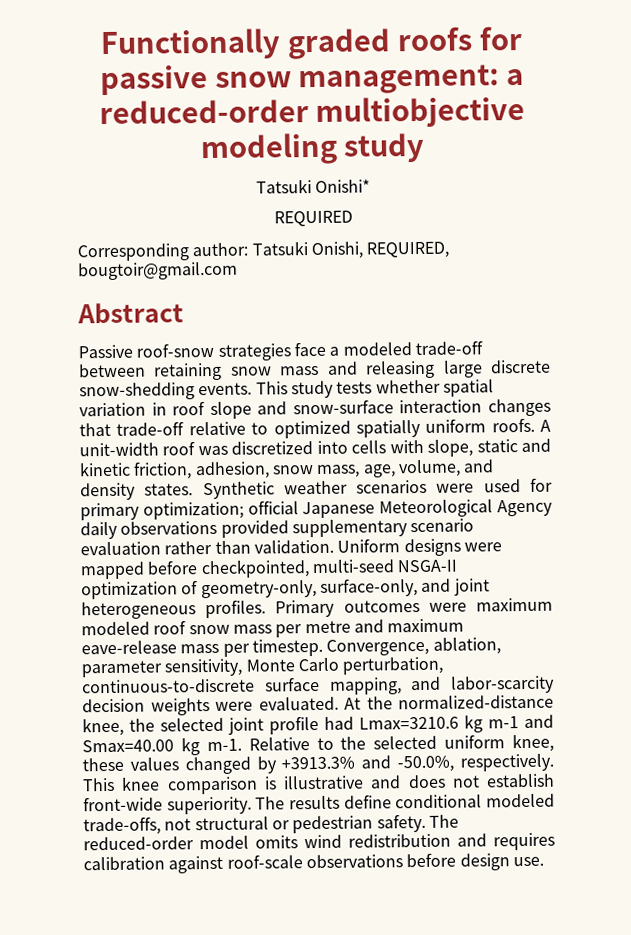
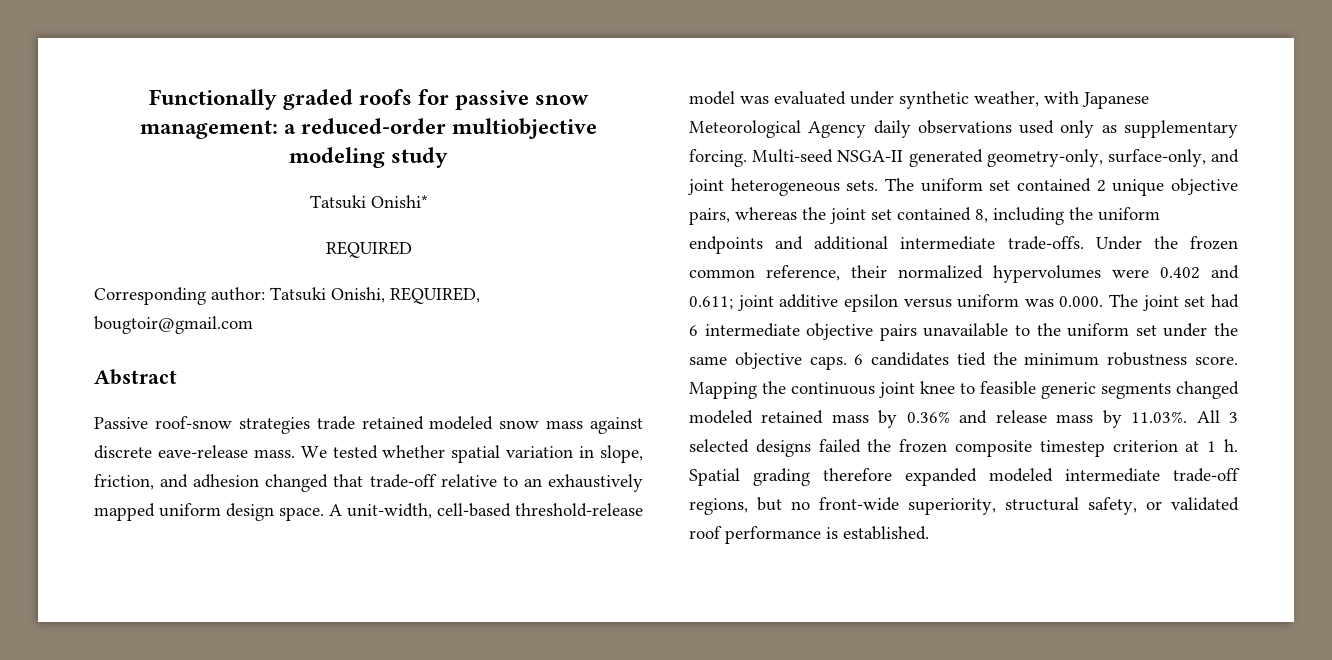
- Passive roof-snow strategies face a modeled trade-off between retaining snow mass and releasing large discrete snow-shedding events. This study tests whether spatial variation in roof slope and snow-surface interaction changes that trade-off relative to optimized spatially uniform roofs. A unit-width roof was discretized into cells with slope, static and kinetic friction, adhesion, snow mass, age, volume, and density states. Synthetic weather scenarios were used for primary optimization; official Japanese Meteorological Agency daily observations provided supplementary scenario evaluation rather than validation. Uniform designs were mapped before checkpointed, multi-seed NSGA-II optimization of geometry-only, surface-only, and joint heterogeneous profiles. Primary outcomes were maximum modeled roof snow mass per metre and maximum eave-release mass per timestep. Convergence, ablation, parameter sensitivity, Monte Carlo perturbation, continuous-to-discrete surface mapping, and labor-scarcity decision weights were evaluated. At the normalized-distance knee, the selected joint profile had Lmax=3210.6 kg m-1 and Smax=40.00 kg m-1. Relative to the selected uniform knee, these values changed by +3913.3% and -50.0%, respectively. This knee comparison is illustrative and does not establish front-wide superiority. The results define conditional modeled trade-offs, not structural or pedestrian safety. The reduced-order model omits wind redistribution and requires calibration against roof-scale observations before design use.
+ Passive roof-snow strategies trade retained modeled snow mass against discrete eave-release mass. We tested whether spatial variation in slope, friction, and adhesion changed that trade-off relative to an exhaustively mapped uniform design space. A unit-width, cell-based threshold-release model was evaluated under synthetic weather, with Japanese Meteorological Agency daily observations used only as supplementary forcing. Multi-seed NSGA-II generated geometry-only, surface-only, and joint heterogeneous sets. The uniform set contained 2 unique objective pairs, whereas the joint set contained 8, including the uniform endpoints and additional intermediate trade-offs. Under the frozen common reference, their normalized hypervolumes were 0.402 and 0.611; joint additive epsilon versus uniform was 0.000. The joint set had 6 intermediate objective pairs unavailable to the uniform set under the same objective caps. 6 candidates tied the minimum robustness score. Mapping the continuous joint knee to feasible generic segments changed modeled retained mass by 0.36% and release mass by 11.03%. All 3 selected designs failed the frozen composite timestep criterion at 1 h. Spatial grading therefore expanded modeled intermediate trade-off regions, but no front-wide superiority, structural safety, or validated roof performance is established.

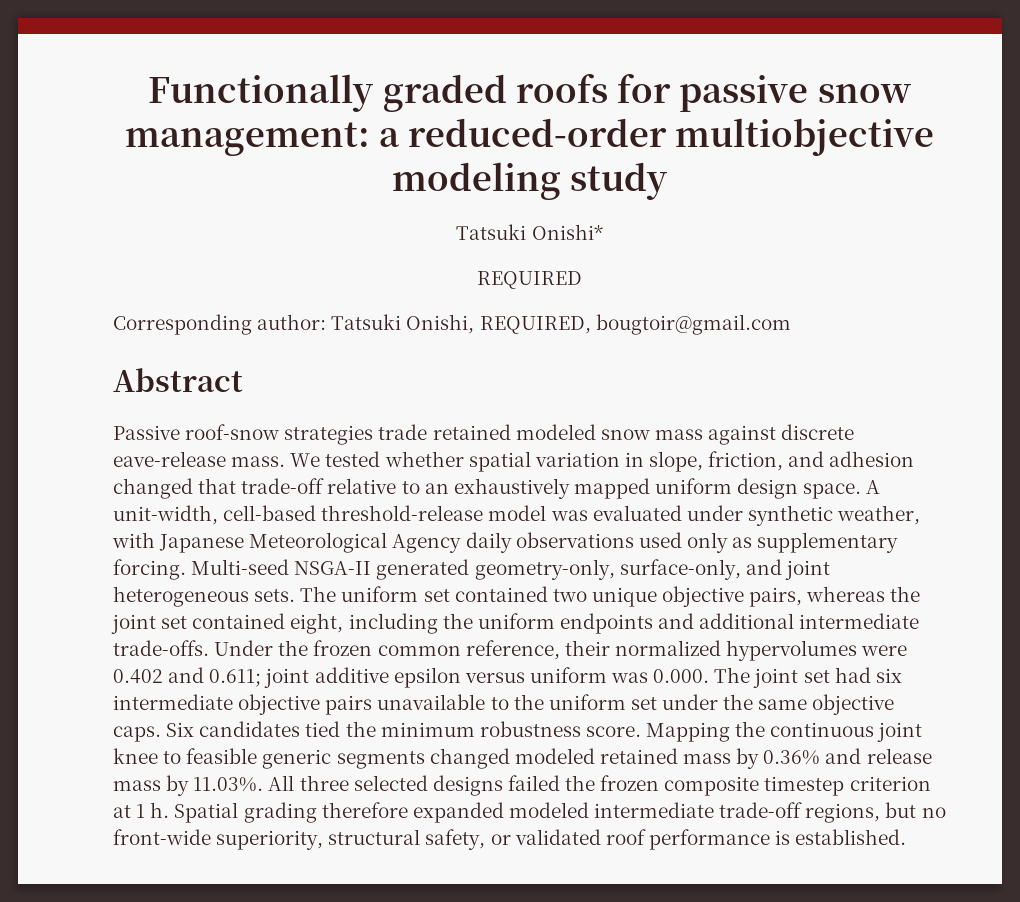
- The uniform set contained 2 unique objective pairs, whereas the joint set contained 8, including the uniform endpoints and additional intermediate trade-offs.
+ The uniform set contained two unique objective pairs, whereas the joint set contained eight, including the uniform endpoints and additional intermediate trade-offs.
- Under the frozen common reference, their normalized hypervolumes were 0.402 and 0.611; joint additive epsilon versus uniform was 0.000. The joint set had 6 intermediate objective pairs unavailable to the uniform set under the same objective caps.
+ Under the frozen common reference, their normalized hypervolumes were 0.402 and 0.611; joint additive epsilon versus uniform was 0.000. The joint set had six intermediate objective pairs unavailable to the uniform set under the same objective caps.
- 6 candidates tied the minimum robustness score.
+ Six candidates tied the minimum robustness score.
- Mapping the continuous joint knee to feasible generic segments changed modeled retained mass by 0.36% and release mass by 11.03%. All 3 selected designs failed the frozen composite timestep criterion at 1 h.
+ Mapping the continuous joint knee to feasible generic segments changed modeled retained mass by 0.36% and release mass by 11.03%. All three selected designs failed the frozen composite timestep criterion at 1 h.

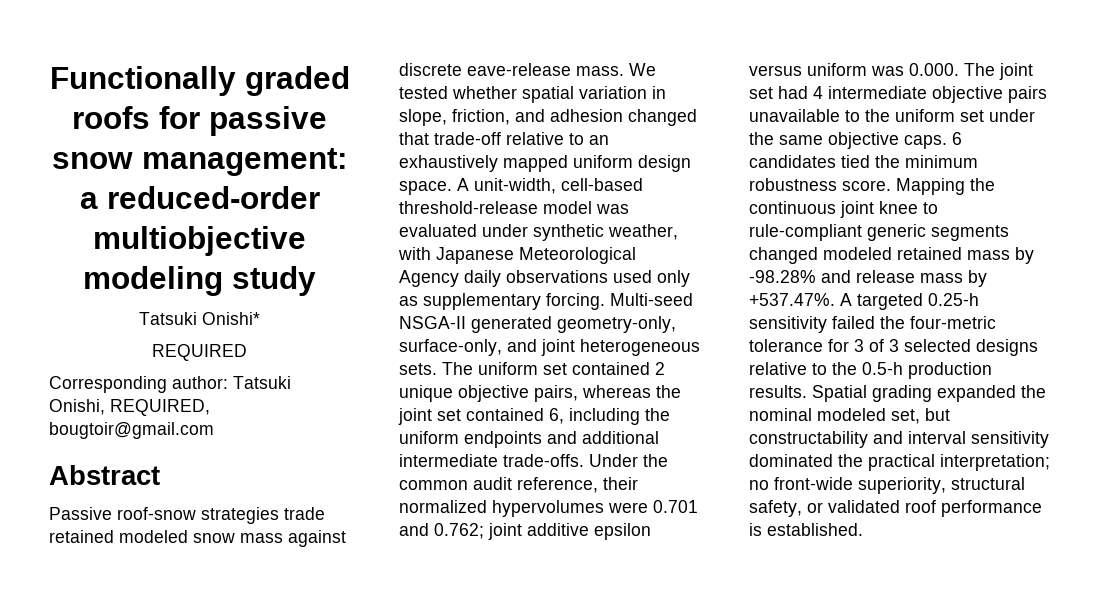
- The uniform set contained two unique objective pairs, whereas the joint set contained eight, including the uniform endpoints and additional intermediate trade-offs.
+ The uniform set contained 2 unique objective pairs, whereas the joint set contained 6, including the uniform endpoints and additional intermediate trade-offs.
- Under the frozen common reference, their normalized hypervolumes were 0.402 and 0.611; joint additive epsilon versus uniform was 0.000. The joint set had six intermediate objective pairs unavailable to the uniform set under the same objective caps.
+ Under the common audit reference, their normalized hypervolumes were 0.701 and 0.762; joint additive epsilon versus uniform was 0.000. The joint set had 4 intermediate objective pairs unavailable to the uniform set under the same objective caps.
- Six candidates tied the minimum robustness score.
+ 6 candidates tied the minimum robustness score.
- Mapping the continuous joint knee to feasible generic segments changed modeled retained mass by 0.36% and release mass by 11.03%. All three selected designs failed the frozen composite timestep criterion at 1 h. Spatial grading therefore expanded modeled intermediate trade-off regions, but no front-wide superiority, structural safety, or validated roof performance is established.
+ Mapping the continuous joint knee to rule-compliant generic segments changed modeled retained mass by -98.28% and release mass by +537.47%. A targeted 0.25-h sensitivity failed the four-metric tolerance for 3 of 3 selected designs relative to the 0.5-h production results. Spatial grading expanded the nominal modeled set, but constructability and interval sensitivity dominated the practical interpretation; no front-wide superiority, structural safety, or validated roof performance is established.

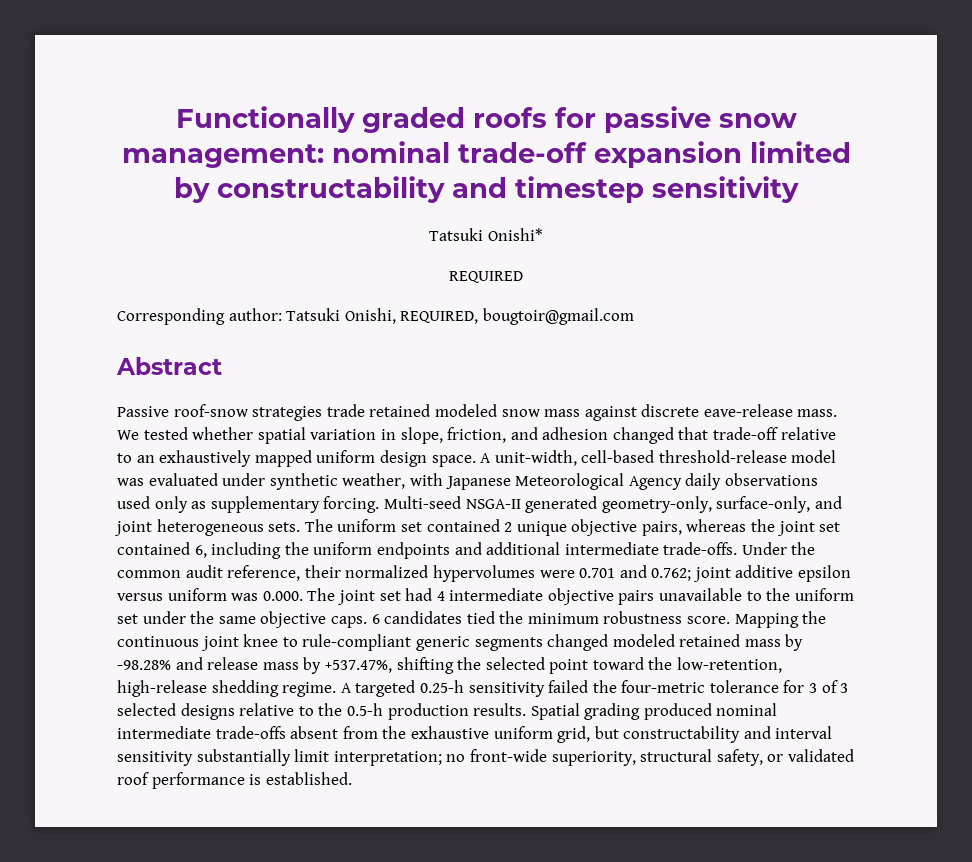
- Functionally graded roofs for passive snow management: a reduced-order multiobjective modeling study
+ Functionally graded roofs for passive snow management: nominal trade-off expansion limited by constructability and timestep sensitivity
- Mapping the continuous joint knee to rule-compliant generic segments changed modeled retained mass by -98.28% and release mass by +537.47%. A targeted 0.25-h sensitivity failed the four-metric tolerance for 3 of 3 selected designs relative to the 0.5-h production results.
+ Mapping the continuous joint knee to rule-compliant generic segments changed modeled retained mass by -98.28% and release mass by +537.47%, shifting the selected point toward the low-retention, high-release shedding regime. A targeted 0.25-h sensitivity failed the four-metric tolerance for 3 of 3 selected designs relative to the 0.5-h production results.
- Spatial grading expanded the nominal modeled set, but constructability and interval sensitivity dominated the practical interpretation; no front-wide superiority, structural safety, or validated roof performance is established.
+ Spatial grading produced nominal intermediate trade-offs absent from the exhaustive uniform grid, but constructability and interval sensitivity substantially limit interpretation; no front-wide superiority, structural safety, or validated roof performance is established.

